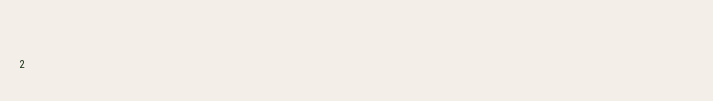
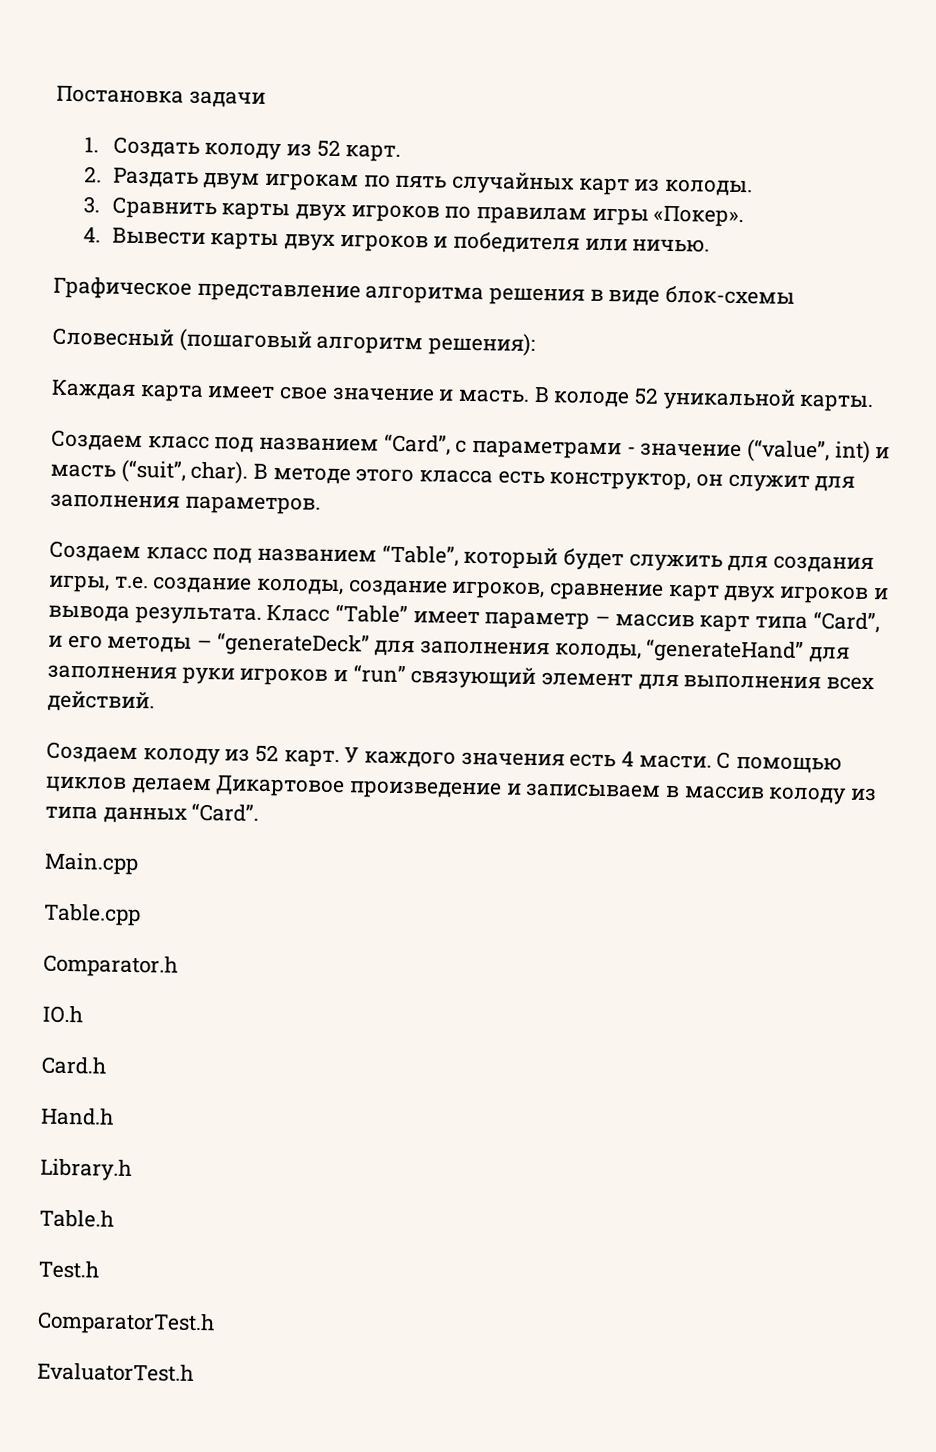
- 2
+ Постановка задачи
+ 1. Создать колоду из 52 карт.
+ 2. Раздать двум игрокам по пять случайных карт из колоды.
+ 3. Сравнить карты двух игроков по правилам игры «Покер».
+ 4. Вывести карты двух игроков и победителя или ничью.
+ Графическое представление алгоритма решения в виде блок-схемы
+ Словесный (пошаговый алгоритм решения):
+ Каждая карта имеет свое значение и масть. В колоде 52 уникальной карты.
+ Создаем класс под названием “Card”, с параметрами - значение (“value”, int) и масть (“suit”, char). В методе этого класса есть конструктор, он служит для заполнения параметров.
+ Создаем класс под названием “Table”, который будет служить для создания игры, т.е. создание колоды, создание игроков, сравнение карт двух игроков и вывода результата. Класс “Table” имеет параметр – массив карт типа “Card”, и его методы – “generateDeck” для заполнения колоды, “generateHand” для заполнения руки игроков и “run” связующий элемент для выполнения всех действий.
+ Создаем колоду из 52 карт. У каждого значения есть 4 масти. С помощью циклов делаем Дикартовое произведение и записываем в массив колоду из типа данных “Card”.
+ Main.cpp
+ Table.cpp
+ Comparator.h
+ IO.h
+ Card.h
+ Hand.h
+ Library.h
+ Table.h
+ Test.h
+ ComparatorTest.h
+ EvaluatorTest.h

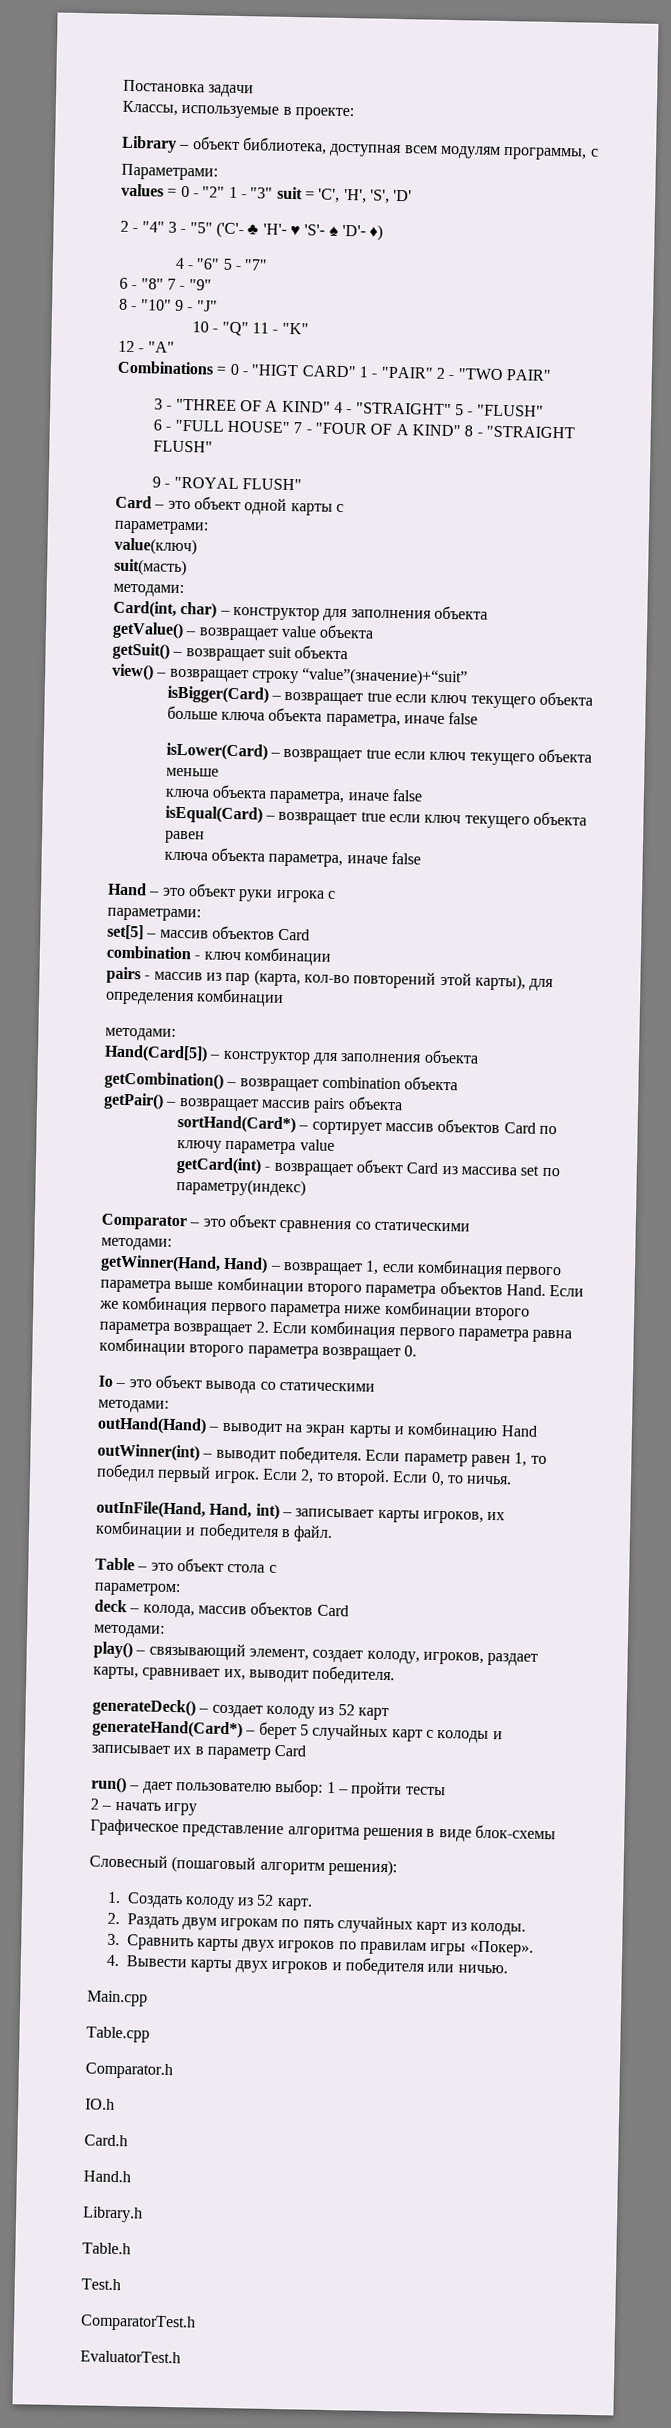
+ Классы, используемые в проекте:
+ Library – объект библиотека, доступная всем модулям программы, с
+ Параметрами:
+ values = 0 - "2" 1 - "3" suit = 'C', 'H', 'S', 'D'
+ 2 - "4" 3 - "5" ('C'- ♣ 'H'- ♥ 'S'- ♠ 'D'- ♦)
+ 4 - "6" 5 - "7"
+ 6 - "8" 7 - "9"
+ 8 - "10" 9 - "J"
+ 10 - "Q" 11 - "K"
+ 12 - "A"
+ Combinations = 0 - "HIGT CARD" 1 - "PAIR" 2 - "TWO PAIR"
+ 3 - "THREE OF A KIND" 4 - "STRAIGHT" 5 - "FLUSH"
+ 6 - "FULL HOUSE" 7 - "FOUR OF A KIND" 8 - "STRAIGHT FLUSH"
+ 9 - "ROYAL FLUSH"
+ Card – это объект одной карты с
+ параметрами:
+ value(ключ)
+ suit(масть)
+ методами:
+ Card(int, char) – конструктор для заполнения объекта
+ getValue() – возвращает value объекта
+ getSuit() – возвращает suit объекта
+ view() – возвращает строку “value”(значение)+“suit”
+ isBigger(Card) – возвращает true если ключ текущего объекта больше ключа объекта параметра, иначе false
+ isLower(Card) – возвращает true если ключ текущего объекта меньше
+ ключа объекта параметра, иначе false
+ isEqual(Card) – возвращает true если ключ текущего объекта равен
+ ключа объекта параметра, иначе false
+ Hand – это объект руки игрока с
+ параметрами:
+ set[5] – массив объектов Card
+ combination - ключ комбинации
+ pairs - массив из пар (карта, кол-во повторений этой карты), для определения комбинации
+ методами:
+ Hand(Card[5]) – конструктор для заполнения объекта
+ getCombination() – возвращает combination объекта
+ getPair() – возвращает массив pairs объекта
+ sortHand(Card*) – сортирует массив объектов Card по ключу параметра value
+ getCard(int) - возвращает объект Card из массива set по параметру(индекс)
+ Comparator – это объект сравнения со статическими
+ методами:
+ getWinner(Hand, Hand) – возвращает 1, если комбинация первого параметра выше комбинации второго параметра объектов Hand. Если же комбинация первого параметра ниже комбинации второго параметра возвращает 2. Если комбинация первого параметра равна комбинации второго параметра возвращает 0.
+ Io – это объект вывода со статическими
+ методами:
+ outHand(Hand) – выводит на экран карты и комбинацию Hand
+ outWinner(int) – выводит победителя. Если параметр равен 1, то победил первый игрок. Если 2, то второй. Если 0, то ничья.
+ outInFile(Hand, Hand, int) – записывает карты игроков, их комбинации и победителя в файл.
+ Table – это объект стола с
+ параметром:
+ deck – колода, массив объектов Card
+ методами:
+ play() – связывающий элемент, создает колоду, игроков, раздает карты, сравнивает их, выводит победителя.
+ generateDeck() – создает колоду из 52 карт
+ generateHand(Card*) – берет 5 случайных карт с колоды и записывает их в параметр Card
+ run() – дает пользователю выбор: 1 – пройти тесты
+ 2 – начать игру
+ Графическое представление алгоритма решения в виде блок-схемы
+ Словесный (пошаговый алгоритм решения):
- Графическое представление алгоритма решения в виде блок-схемы
- Словесный (пошаговый алгоритм решения):
- Каждая карта имеет свое значение и масть. В колоде 52 уникальной карты.
- Создаем класс под названием “Card”, с параметрами - значение (“value”, int) и масть (“suit”, char). В методе этого класса есть конструктор, он служит для заполнения параметров.
- Создаем класс под названием “Table”, который будет служить для создания игры, т.е. создание колоды, создание игроков, сравнение карт двух игроков и вывода результата. Класс “Table” имеет параметр – массив карт типа “Card”, и его методы – “generateDeck” для заполнения колоды, “generateHand” для заполнения руки игроков и “run” связующий элемент для выполнения всех действий.
- Создаем колоду из 52 карт. У каждого значения есть 4 масти. С помощью циклов делаем Дикартовое произведение и записываем в массив колоду из типа данных “Card”.

